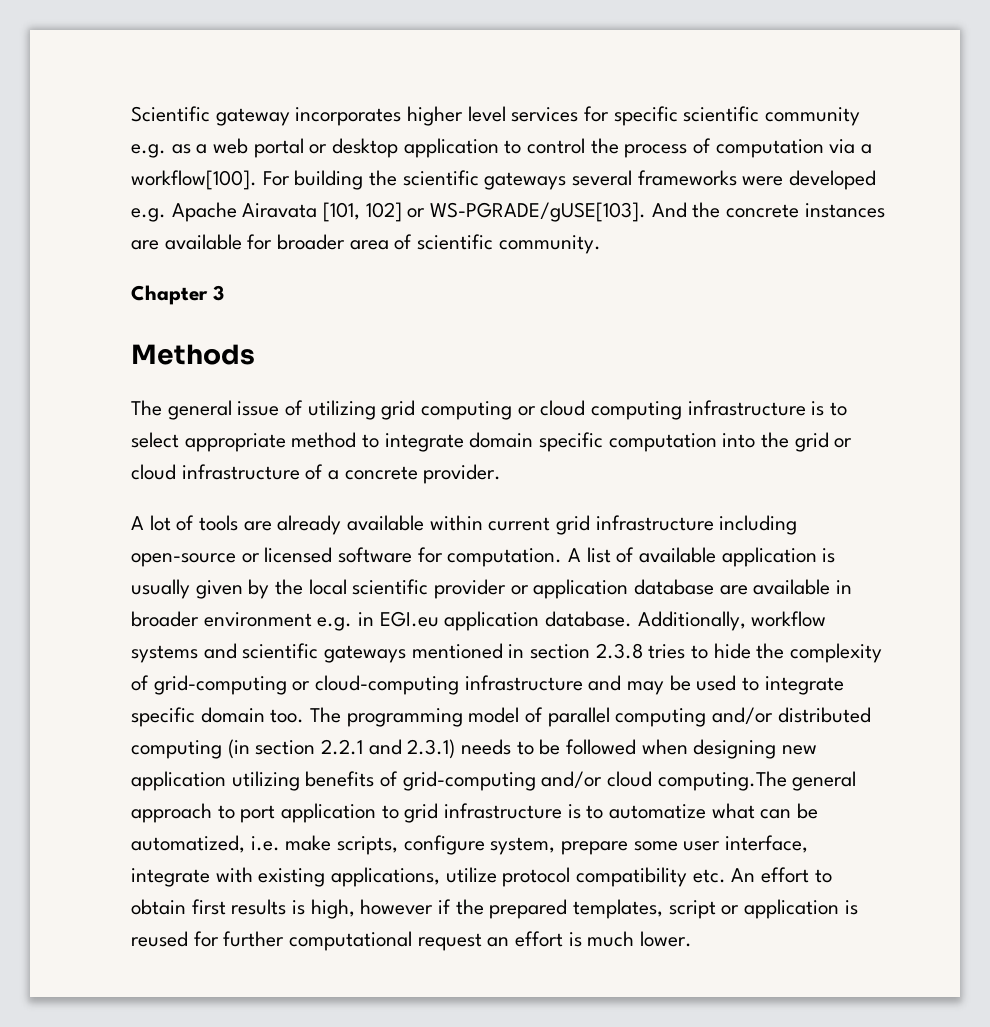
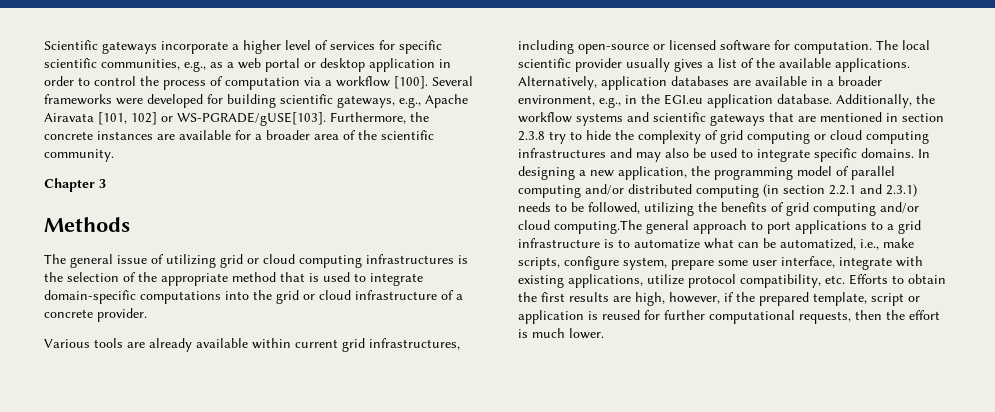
- Scientific gateway incorporates higher level services for specific scientific community e.g. as a web portal or desktop application to control the process of computation via a workflow[100]. For building the scientific gateways several frameworks were developed e.g. Apache Airavata [101, 102] or WS-PGRADE/gUSE[103].
+ Scientific gateways incorporate a higher level of services for specific scientific communities, e.g., as a web portal or desktop application in order to control the process of computation via a workflow [100]. Several frameworks were developed for building scientific gateways, e.g., Apache Airavata [101, 102] or WS-PGRADE/gUSE[103].
- And the concrete instances are available for broader area of scientific community.
+ Furthermore, the concrete instances are available for a broader area of the scientific community.
- The general issue of utilizing grid computing or cloud computing infrastructure is to select appropriate method to integrate domain specific computation into the grid or cloud infrastructure of a concrete provider.
+ The general issue of utilizing grid or cloud computing infrastructures is the selection of the appropriate method that is used to integrate domain-specific computations into the grid or cloud infrastructure of a concrete provider.
- A lot of tools are already available within current grid infrastructure including open-source or licensed software for computation.
+ Various tools are already available within current grid infrastructures, including open-source or licensed software for computation.
- A list of available application is usually given by the local scientific provider or application database are available in broader environment e.g. in EGI.eu application database.
+ The local scientific provider usually gives a list of the available applications. Alternatively, application databases are available in a broader environment, e.g., in the EGI.eu application database.
- Additionally, workflow systems and scientific gateways mentioned in section 2.3.8 tries to hide the complexity of grid-computing or cloud-computing infrastructure and may be used to integrate specific domain too. The programming model of parallel computing and/or distributed computing (in section 2.2.1 and 2.3.1) needs to be followed when designing new application utilizing benefits of grid-computing and/or cloud computing.The general approach to port application to grid infrastructure is to automatize what can be automatized, i.e. make scripts, configure system, prepare some user interface, integrate with existing applications, utilize protocol compatibility etc. An effort to obtain first results is high, however if the prepared templates, script or application is reused for further computational request an effort is much lower.
+ Additionally, the workflow systems and scientific gateways that are mentioned in section 2.3.8 try to hide the complexity of grid computing or cloud computing infrastructures and may also be used to integrate specific domains. In designing a new application, the programming model of parallel computing and/or distributed computing (in section 2.2.1 and 2.3.1) needs to be followed, utilizing the benefits of grid computing and/or cloud computing.The general approach to port applications to a grid infrastructure is to automatize what can be automatized, i.e., make scripts, configure system, prepare some user interface, integrate with existing applications, utilize protocol compatibility, etc. Efforts to obtain the first results are high, however, if the prepared template, script or application is reused for further computational requests, then the effort is much lower.

